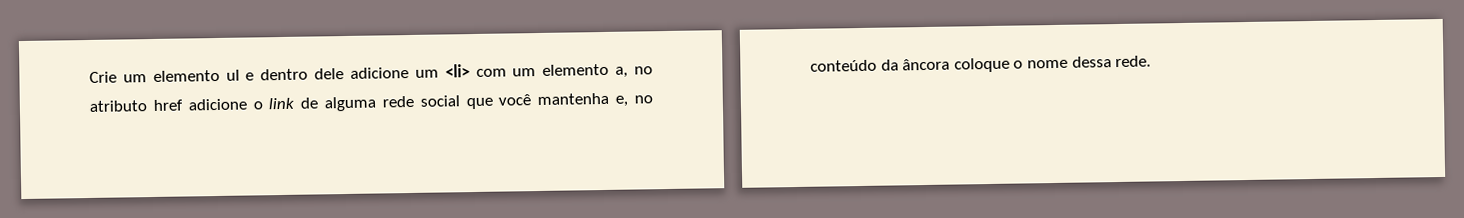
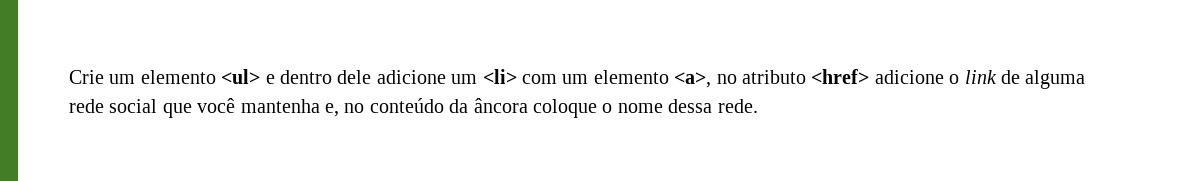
- Crie um elemento ul e dentro dele adicione um <li> com um elemento a, no atributo href adicione o link de alguma rede social que você mantenha e, no conteúdo da âncora coloque o nome dessa rede.
+ Crie um elemento <ul> e dentro dele adicione um <li> com um elemento <a>, no atributo <href> adicione o link de alguma rede social que você mantenha e, no conteúdo da âncora coloque o nome dessa rede.

